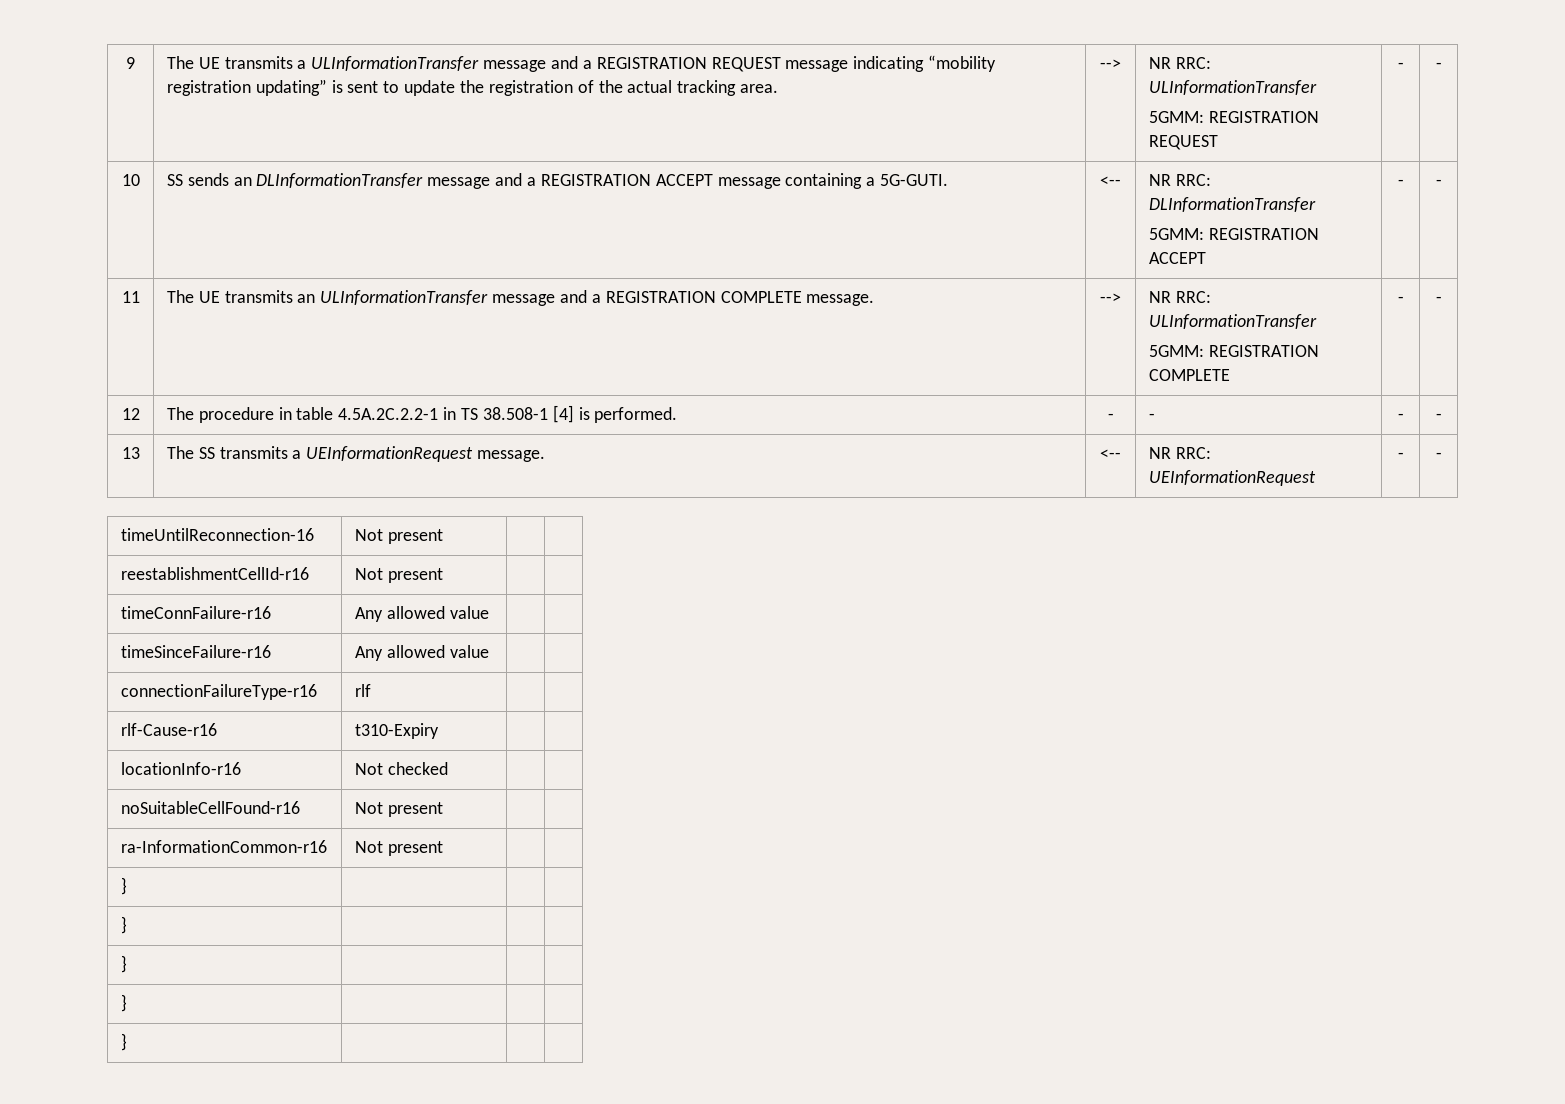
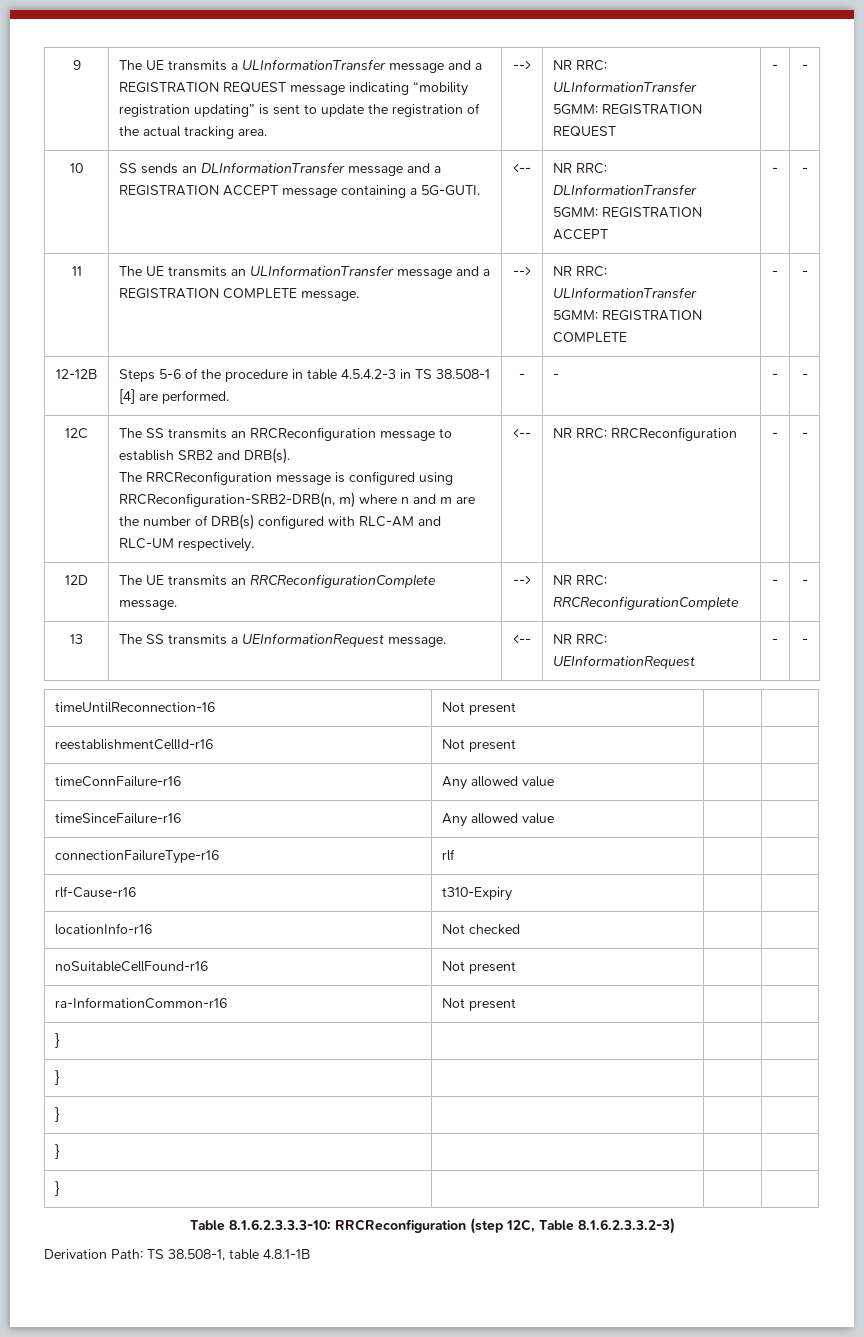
- 12 | The procedure in table 4.5A.2C.2.2-1 in TS 38.508-1 [4] is performed. | - | - | - | -
+ 12-12B | Steps 5-6 of the procedure in table 4.5.4.2-3 in TS 38.508-1 [4] are performed. | - | - | - | -
+ 12C | The SS transmits an RRCReconfiguration message to establish SRB2 and DRB(s).
+ The RRCReconfiguration message is configured using RRCReconfiguration-SRB2-DRB(n, m) where n and m are the number of DRB(s) configured with RLC-AM and RLC-UM respectively. | <-- | NR RRC: RRCReconfiguration | - | -
+ 12D | The UE transmits an RRCReconfigurationComplete message. | --> | NR RRC: RRCReconfigurationComplete | - | -
+ Table 8.1.6.2.3.3.3-10: RRCReconfiguration (step 12C, Table 8.1.6.2.3.3.2-3)
+ Derivation Path: TS 38.508-1, table 4.8.1-1B

